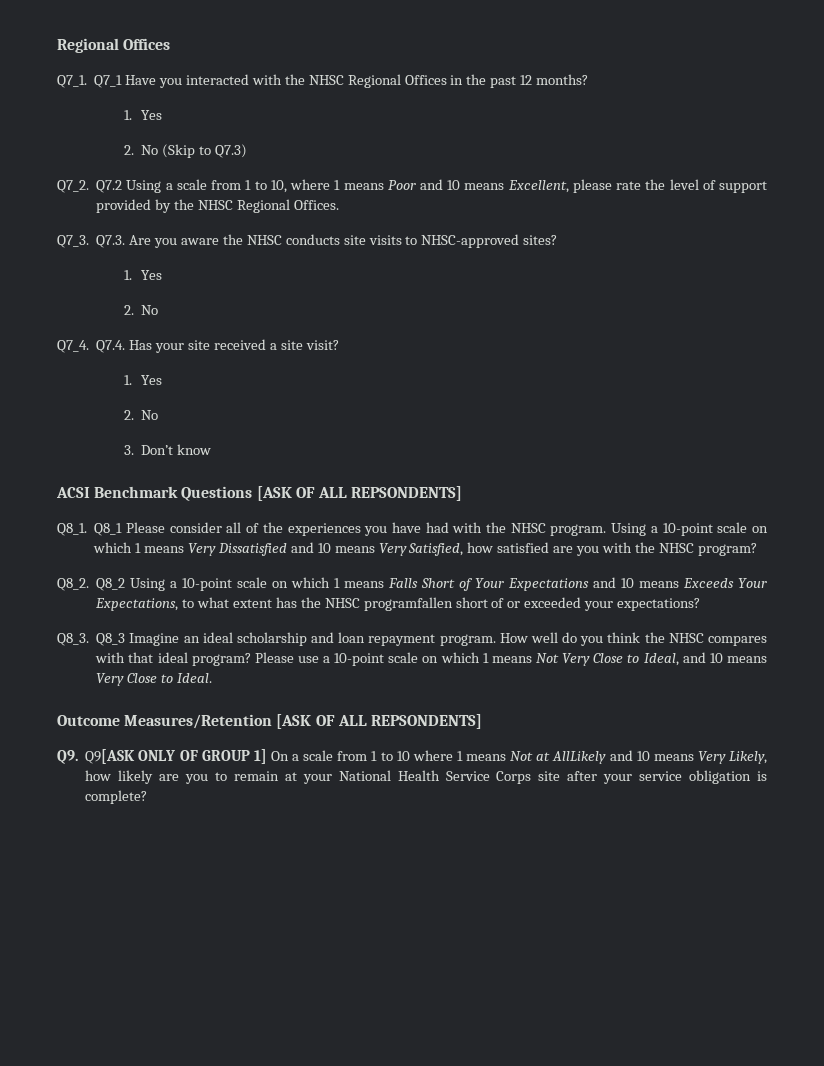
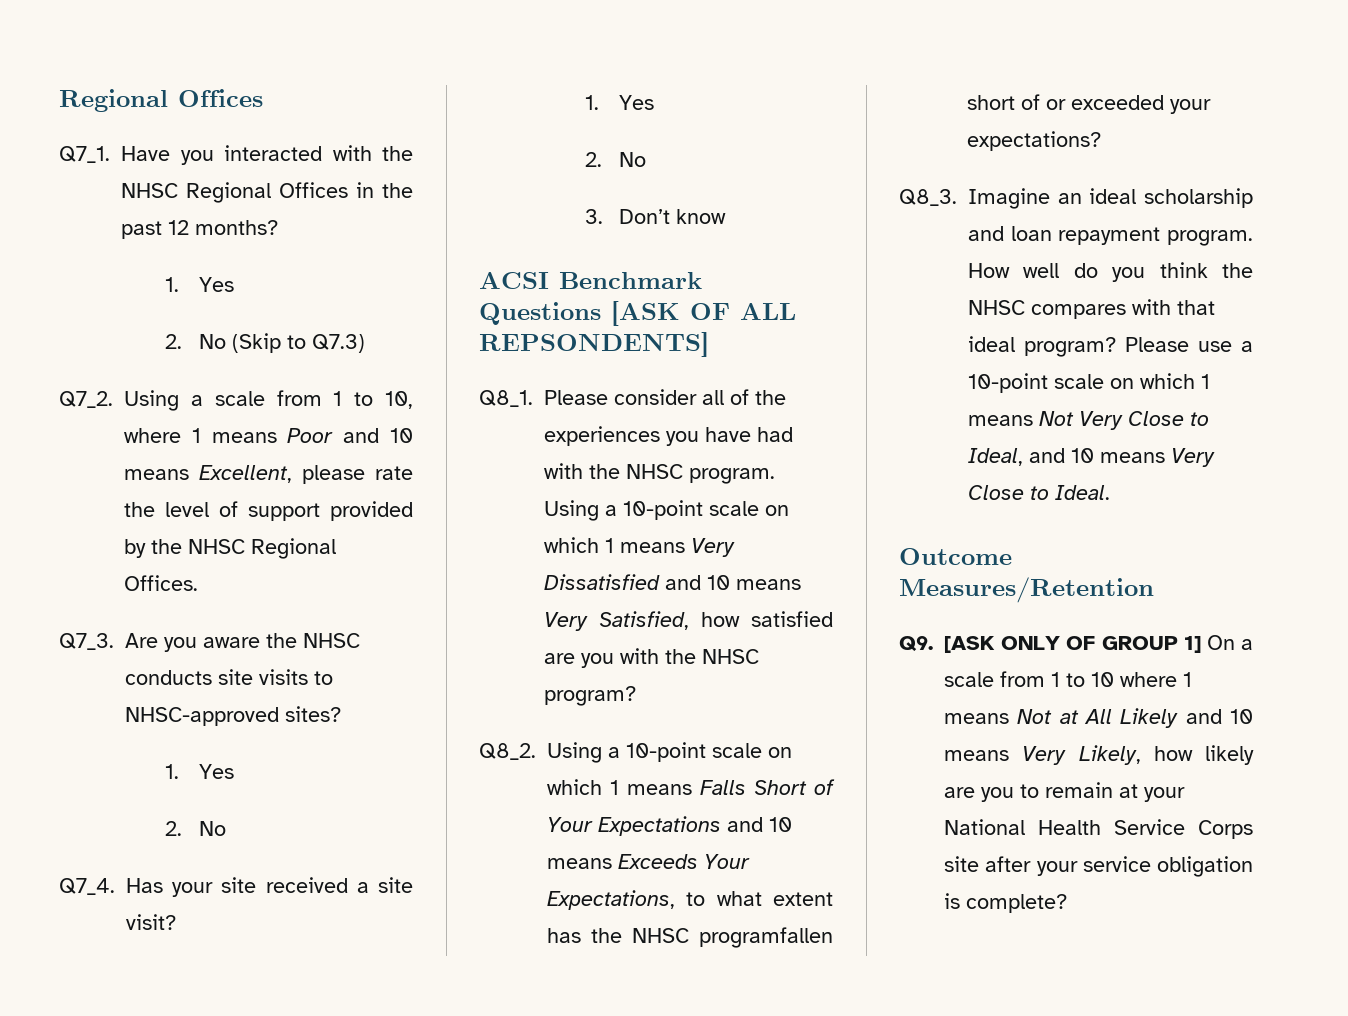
- Q7_1 Have you interacted with the NHSC Regional Offices in the past 12 months?
+ Have you interacted with the NHSC Regional Offices in the past 12 months?
- Q7.2 Using a scale from 1 to 10, where 1 means Poor and 10 means Excellent, please rate the level of support provided by the NHSC Regional Offices.
+ Using a scale from 1 to 10, where 1 means Poor and 10 means Excellent, please rate the level of support provided by the NHSC Regional Offices.
- Q7.3. Are you aware the NHSC conducts site visits to NHSC-approved sites?
+ Are you aware the NHSC conducts site visits to NHSC-approved sites?
- Q7.4. Has your site received a site visit?
+ Has your site received a site visit?
- Q8_1 Please consider all of the experiences you have had with the NHSC program.
+ Please consider all of the experiences you have had with the NHSC program.
- Q8_2 Using a 10-point scale on which 1 means Falls Short of Your Expectations and 10 means Exceeds Your Expectations, to what extent has the NHSC programfallen short of or exceeded your expectations?
+ Using a 10-point scale on which 1 means Falls Short of Your Expectations and 10 means Exceeds Your Expectations, to what extent has the NHSC programfallen short of or exceeded your expectations?
- Q8_3 Imagine an ideal scholarship and loan repayment program.
+ Imagine an ideal scholarship and loan repayment program.
- Outcome Measures/Retention [ASK OF ALL REPSONDENTS]
+ Outcome Measures/Retention
- Q9. Q9[ASK ONLY OF GROUP 1] On a scale from 1 to 10 where 1 means Not at AllLikely and 10 means Very Likely, how likely are you to remain at your National Health Service Corps site after your service obligation is complete?
+ Q9. [ASK ONLY OF GROUP 1] On a scale from 1 to 10 where 1 means Not at All Likely and 10 means Very Likely, how likely are you to remain at your National Health Service Corps site after your service obligation is complete?

